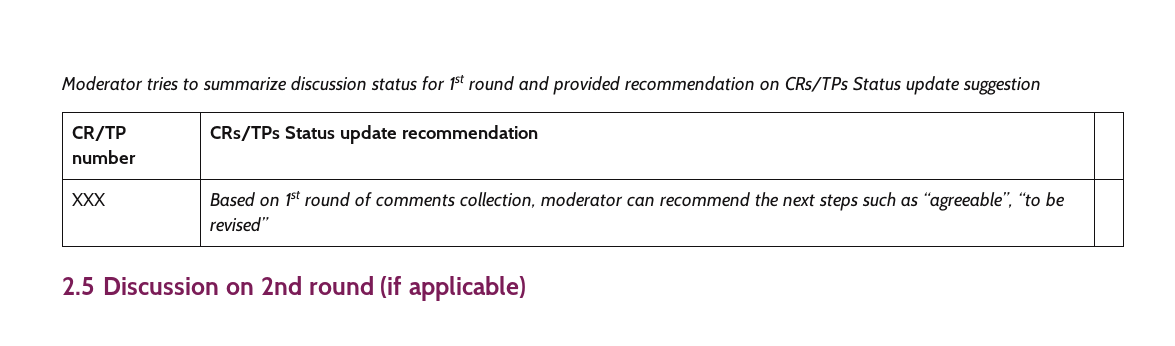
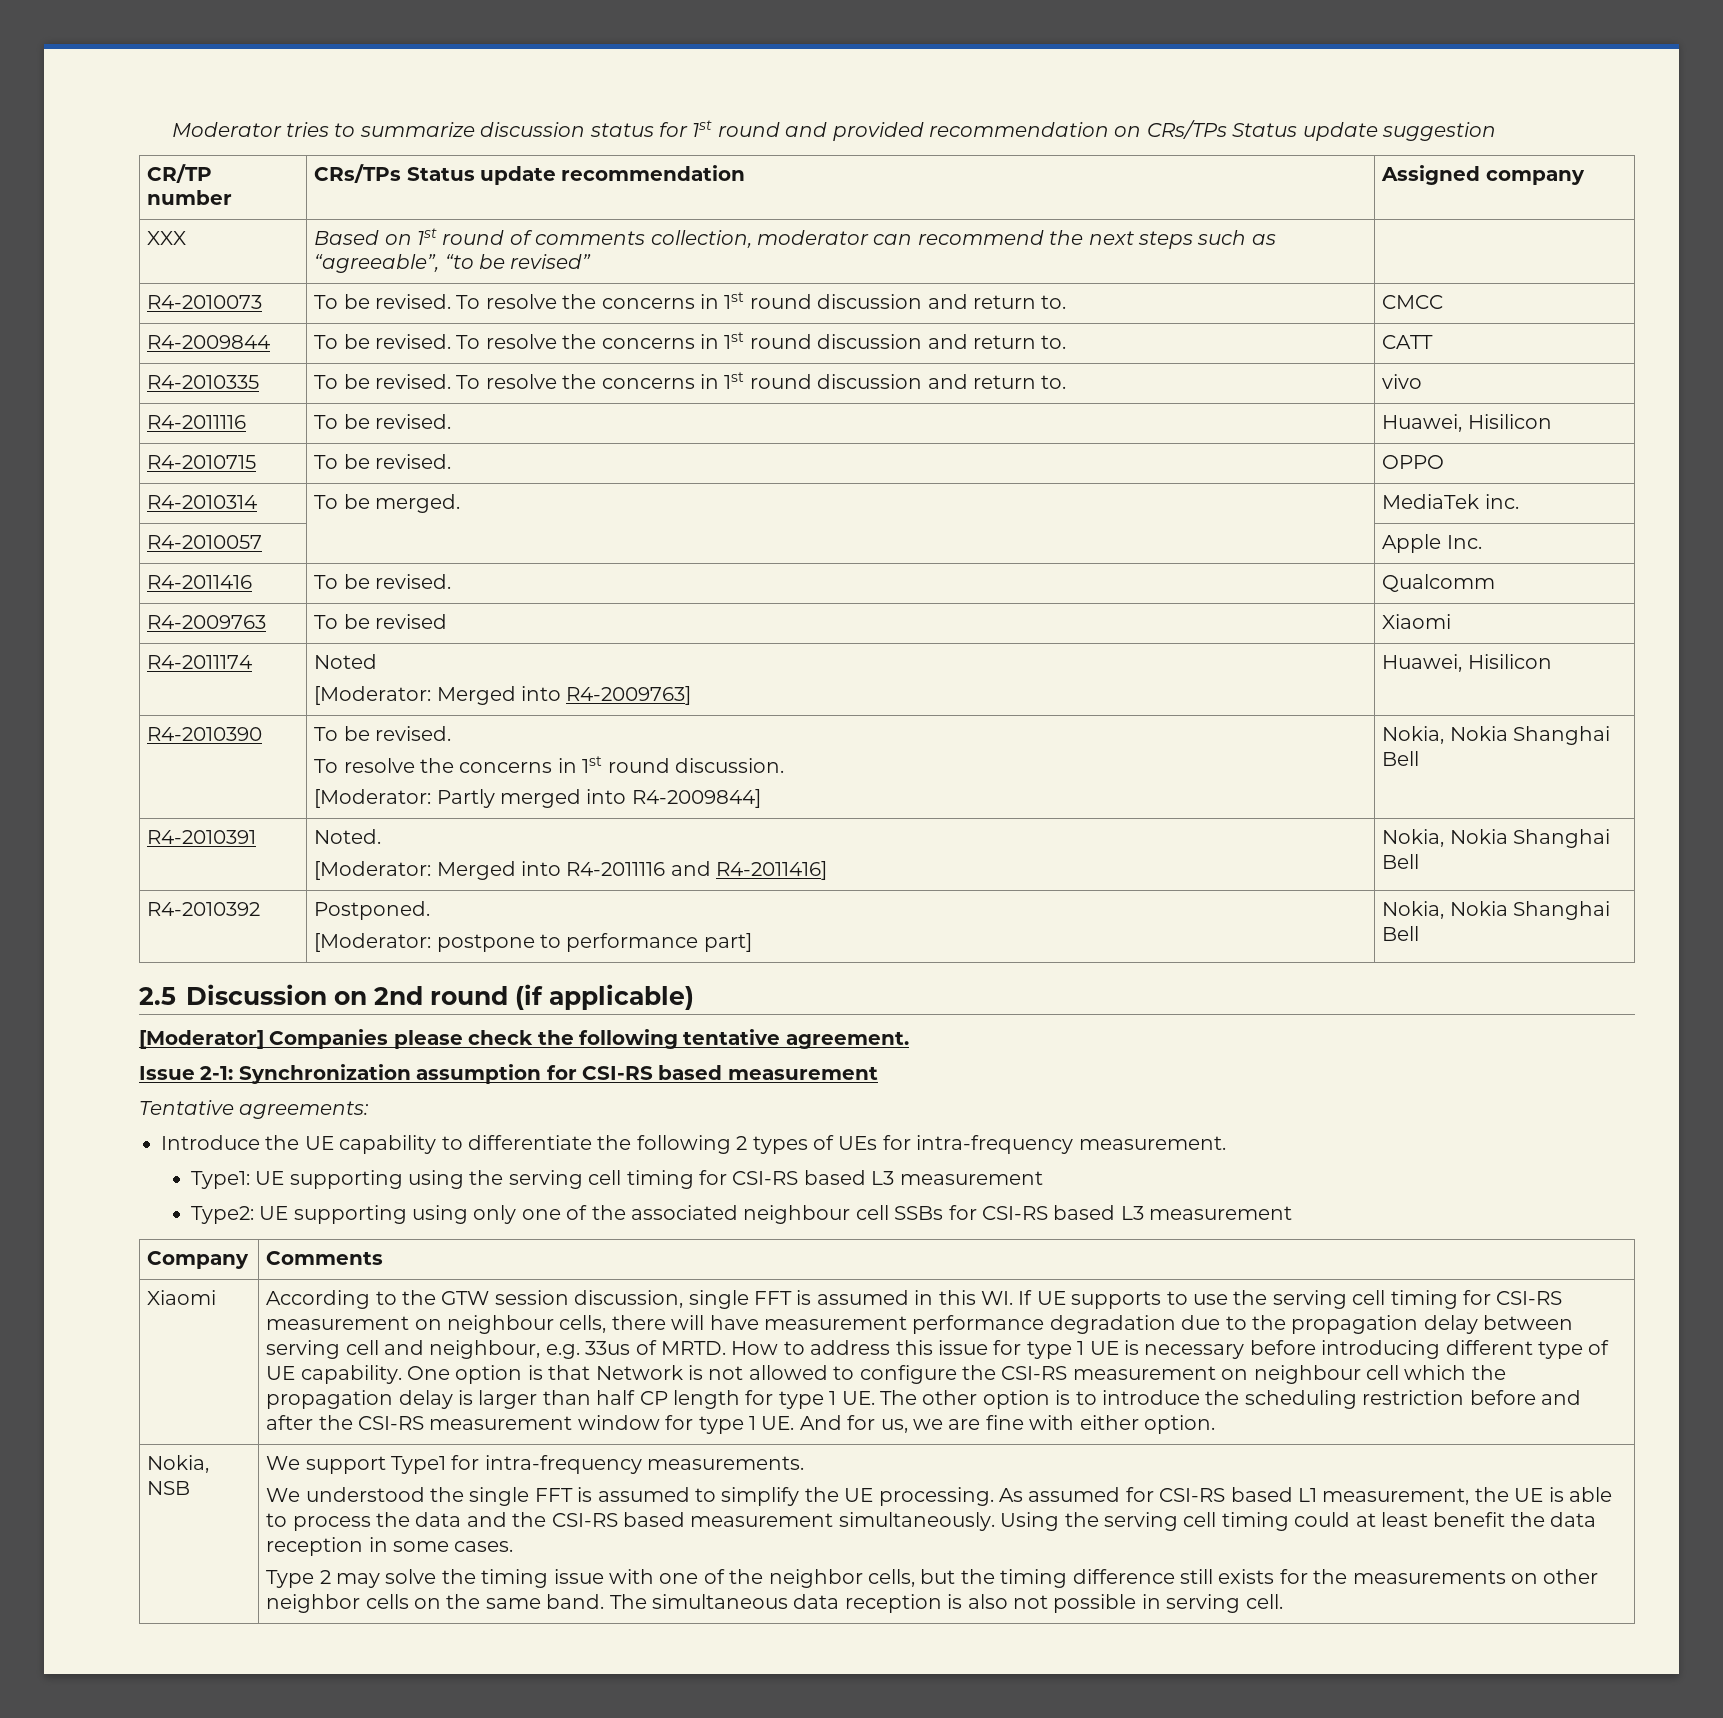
- CR/TP number | CRs/TPs Status update recommendation |
+ CR/TP number | CRs/TPs Status update recommendation | Assigned company
+ R4-2010073 | To be revised. To resolve the concerns in 1st round discussion and return to. | CMCC
+ R4-2009844 | To be revised. To resolve the concerns in 1st round discussion and return to. | CATT
+ R4-2010335 | To be revised. To resolve the concerns in 1st round discussion and return to. | vivo
+ R4-2011116 | To be revised. | Huawei, Hisilicon
+ R4-2010715 | To be revised. | OPPO
+ R4-2010314 | To be merged. | MediaTek inc.
+ R4-2010057 | | Apple Inc.
+ R4-2011416 | To be revised. | Qualcomm
+ R4-2009763 | To be revised | Xiaomi
+ R4-2011174 | Noted
+ [Moderator: Merged into R4-2009763] | Huawei, Hisilicon
+ R4-2010390 | To be revised.
+ To resolve the concerns in 1st round discussion.
+ [Moderator: Partly merged into R4-2009844] | Nokia, Nokia Shanghai Bell
+ R4-2010391 | Noted.
+ [Moderator: Merged into R4-2011116 and R4-2011416] | Nokia, Nokia Shanghai Bell
+ R4-2010392 | Postponed.
+ [Moderator: postpone to performance part] | Nokia, Nokia Shanghai Bell
+ [Moderator] Companies please check the following tentative agreement.
+ Issue 2-1: Synchronization assumption for CSI-RS based measurement
+ Tentative agreements:
+ Introduce the UE capability to differentiate the following 2 types of UEs for intra-frequency measurement.
+ Type1: UE supporting using the serving cell timing for CSI-RS based L3 measurement
+ Type2: UE supporting using only one of the associated neighbour cell SSBs for CSI-RS based L3 measurement
+ Company | Comments
+ Xiaomi | According to the GTW session discussion, single FFT is assumed in this WI. If UE supports to use the serving cell timing for CSI-RS measurement on neighbour cells, there will have measurement performance degradation due to the propagation delay between serving cell and neighbour, e.g. 33us of MRTD. How to address this issue for type 1 UE is necessary before introducing different type of UE capability. One option is that Network is not allowed to configure the CSI-RS measurement on neighbour cell which the propagation delay is larger than half CP length for type 1 UE. The other option is to introduce the scheduling restriction before and after the CSI-RS measurement window for type 1 UE. And for us, we are fine with either option.
+ Nokia, NSB | We support Type1 for intra-frequency measurements.
+ We understood the single FFT is assumed to simplify the UE processing. As assumed for CSI-RS based L1 measurement, the UE is able to process the data and the CSI-RS based measurement simultaneously. Using the serving cell timing could at least benefit the data reception in some cases.
+ Type 2 may solve the timing issue with one of the neighbor cells, but the timing difference still exists for the measurements on other neighbor cells on the same band. The simultaneous data reception is also not possible in serving cell.

